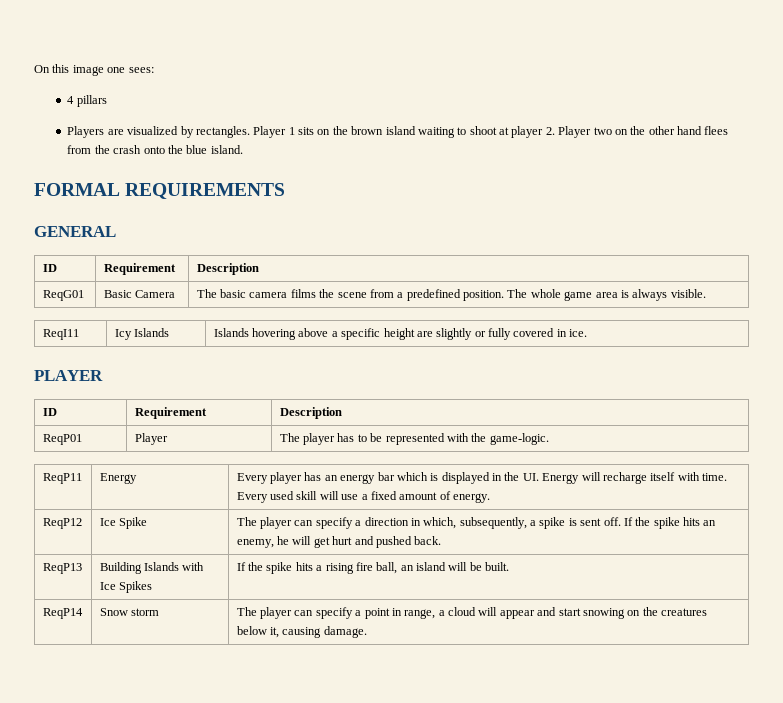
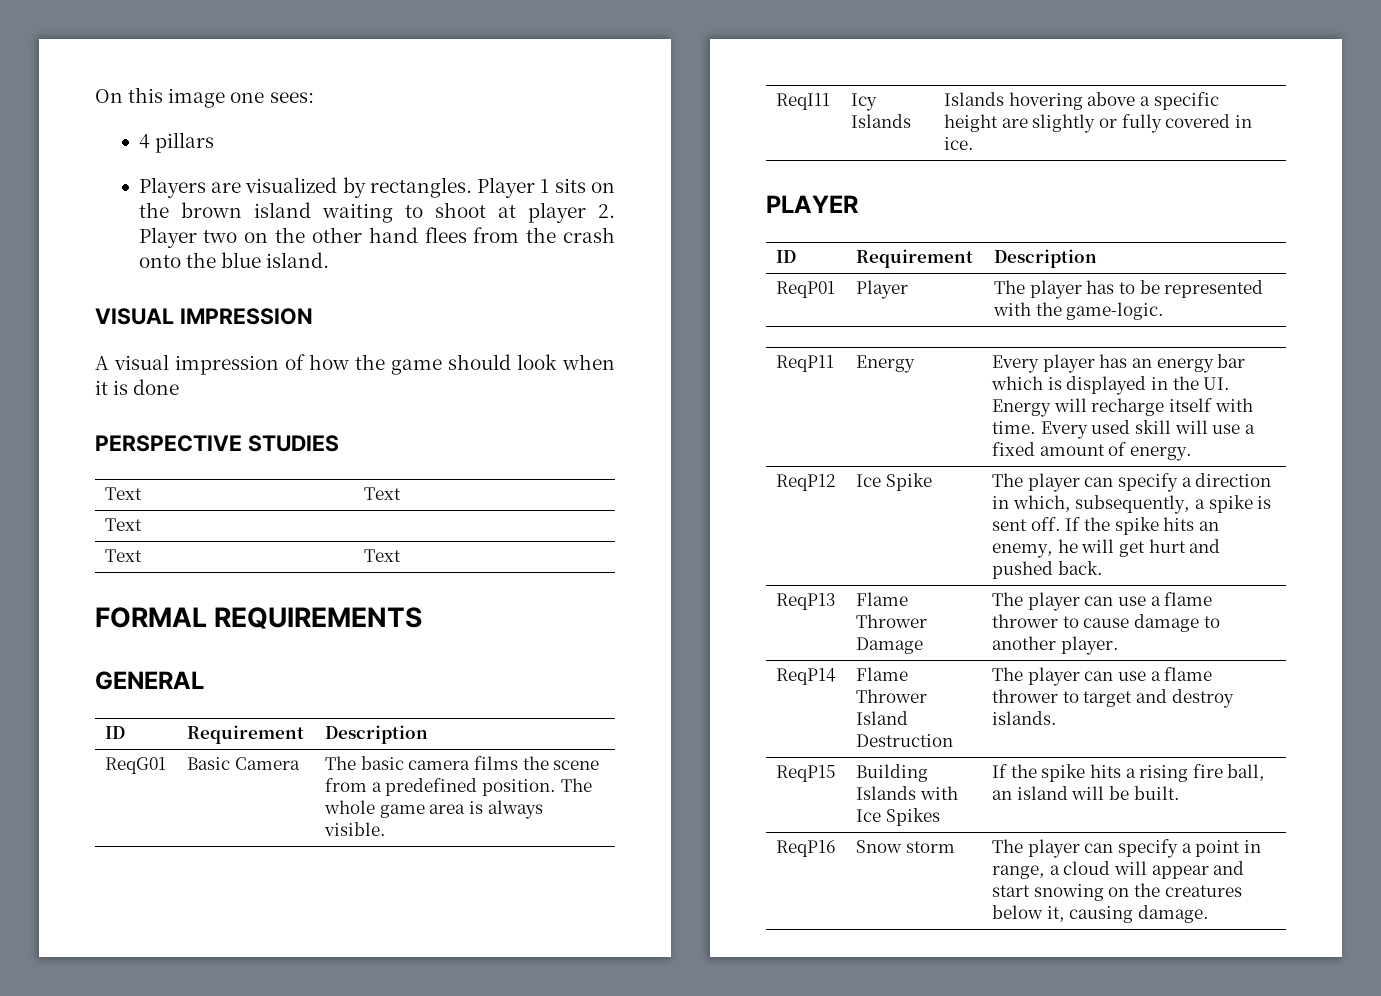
+ VISUAL IMPRESSION
+ A visual impression of how the game should look when it is done
+ PERSPECTIVE STUDIES
+ Text | Text
+ Text
+ Text | Text
- ReqP13 | Building Islands with Ice Spikes | If the spike hits a rising fire ball, an island will be built.
+ ReqP13 | Flame Thrower Damage | The player can use a flame thrower to cause damage to another player.
+ ReqP14 | Flame Thrower Island Destruction | The player can use a flame thrower to target and destroy islands.
+ ReqP15 | Building Islands with Ice Spikes | If the spike hits a rising fire ball, an island will be built.
- ReqP14 | Snow storm | The player can specify a point in range, a cloud will appear and start snowing on the creatures below it, causing damage.
+ ReqP16 | Snow storm | The player can specify a point in range, a cloud will appear and start snowing on the creatures below it, causing damage.

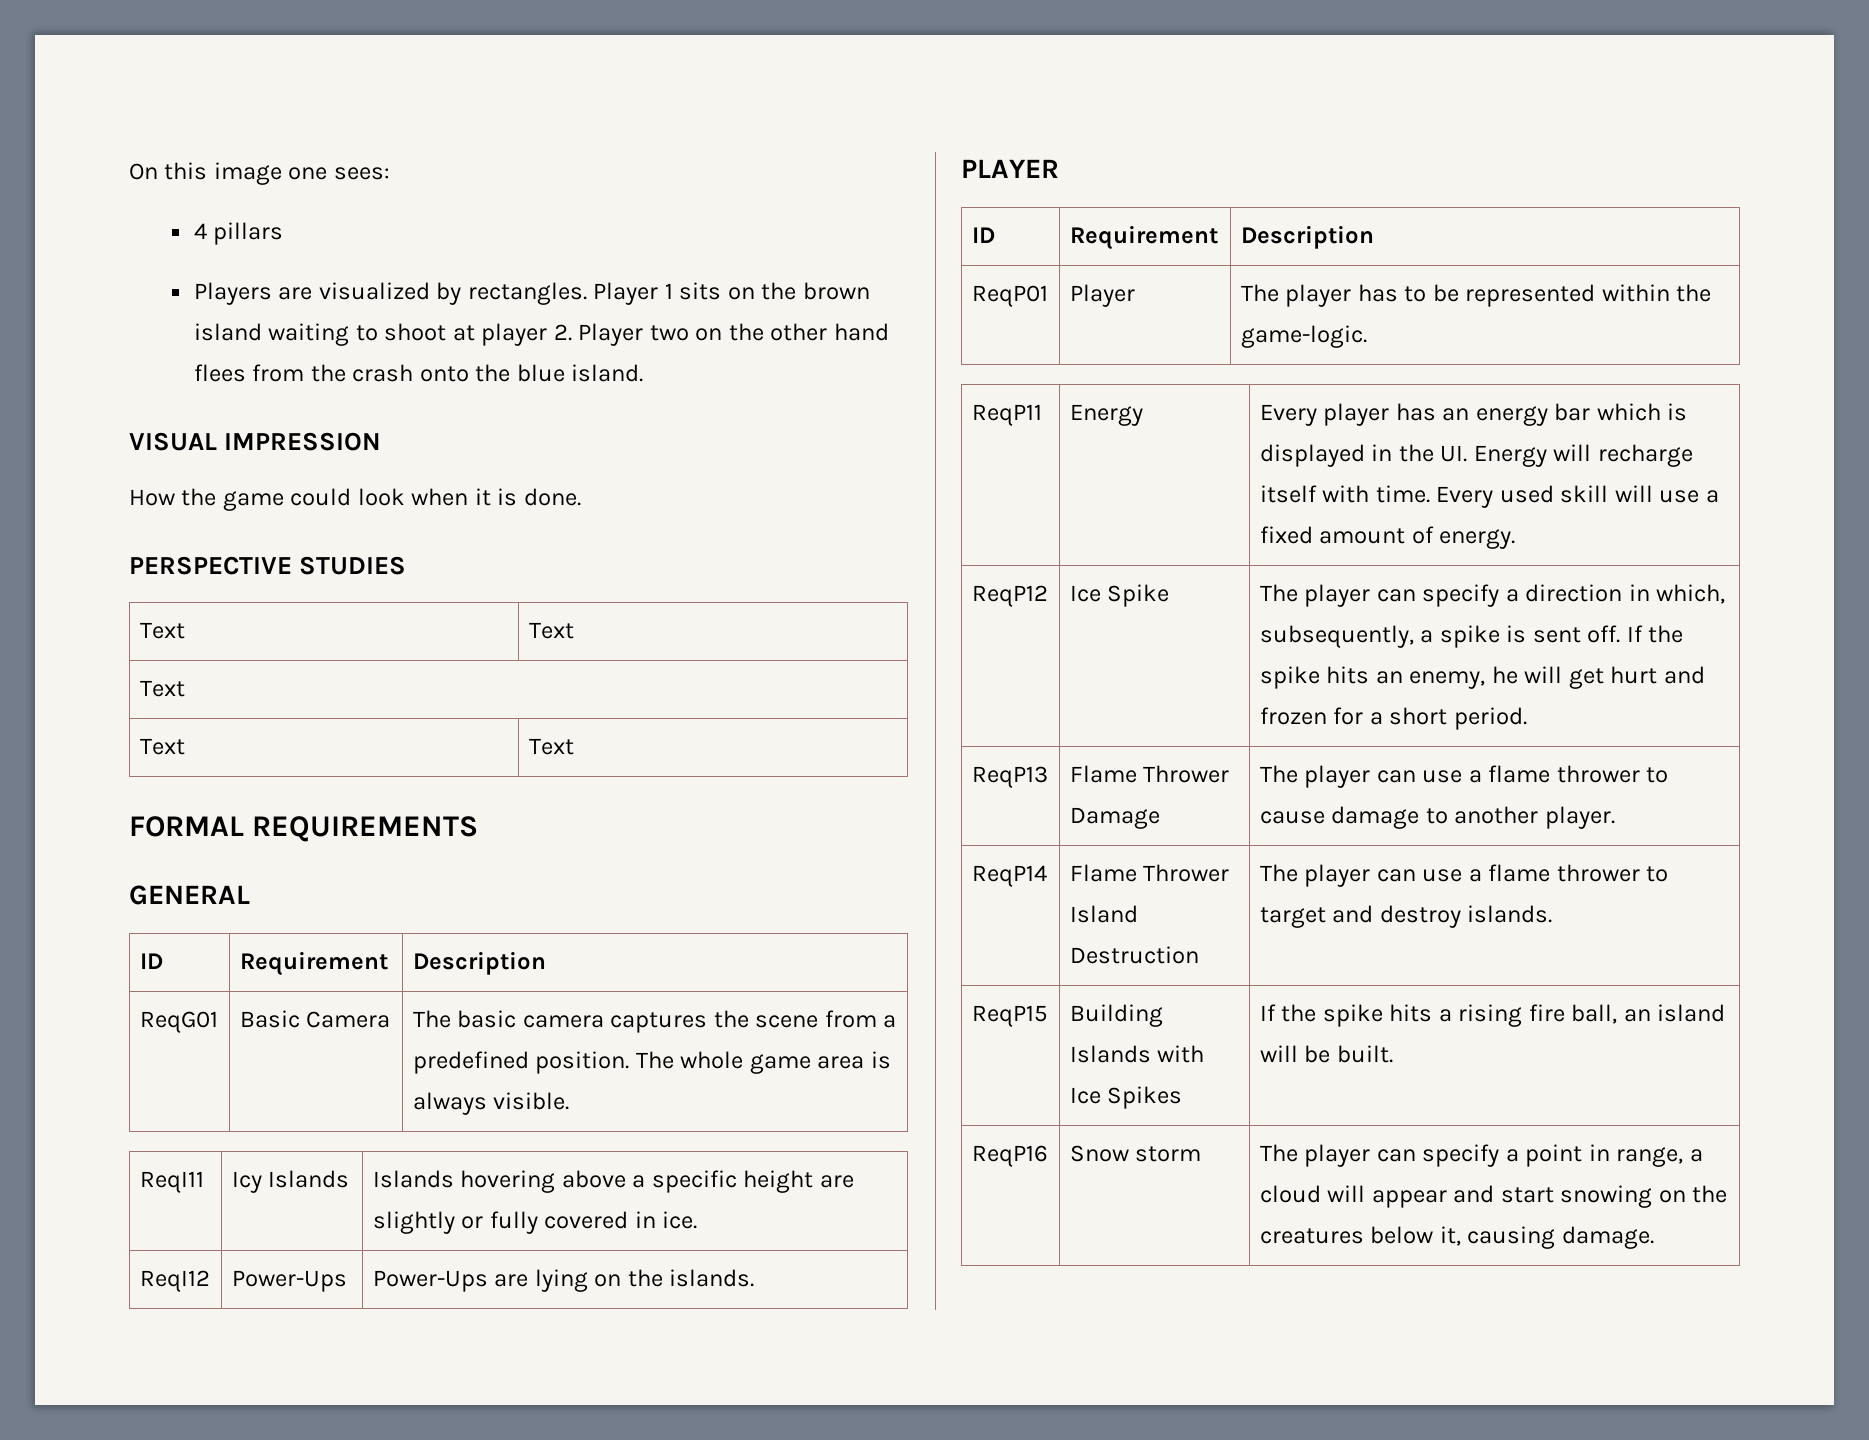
- A visual impression of how the game should look when it is done
+ How the game could look when it is done.
- ReqG01 | Basic Camera | The basic camera films the scene from a predefined position. The whole game area is always visible.
+ ReqG01 | Basic Camera | The basic camera captures the scene from a predefined position. The whole game area is always visible.
+ ReqI12 | Power-Ups | Power-Ups are lying on the islands.
- ReqP01 | Player | The player has to be represented with the game-logic.
+ ReqP01 | Player | The player has to be represented within the game-logic.
- ReqP12 | Ice Spike | The player can specify a direction in which, subsequently, a spike is sent off. If the spike hits an enemy, he will get hurt and pushed back.
+ ReqP12 | Ice Spike | The player can specify a direction in which, subsequently, a spike is sent off. If the spike hits an enemy, he will get hurt and frozen for a short period.

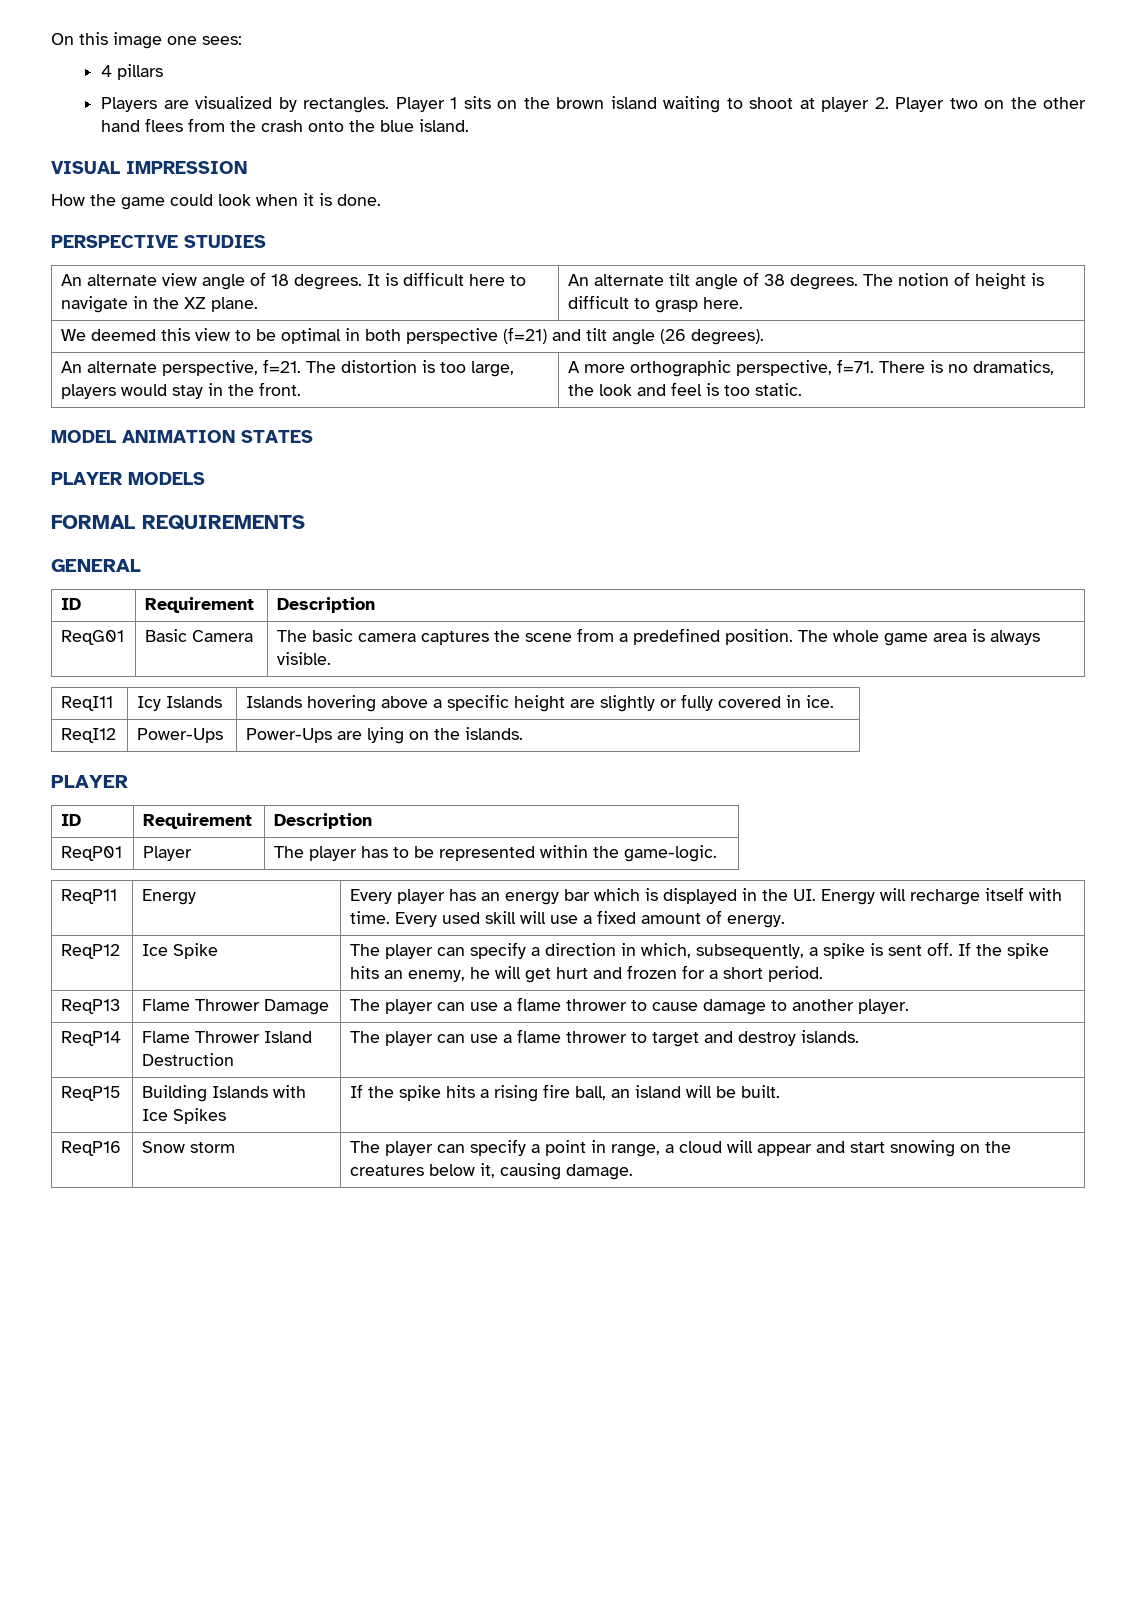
  PERSPECTIVE STUDIES
- Text | Text
- Text
- Text | Text
+ An alternate view angle of 18 degrees. It is difficult here to navigate in the XZ plane. | An alternate tilt angle of 38 degrees. The notion of height is difficult to grasp here.
+ We deemed this view to be optimal in both perspective (f=21) and tilt angle (26 degrees).
+ An alternate perspective, f=21. The distortion is too large, players would stay in the front. | A more orthographic perspective, f=71. There is no dramatics, the look and feel is too static.
+ MODEL ANIMATION STATES
+ PLAYER MODELS

